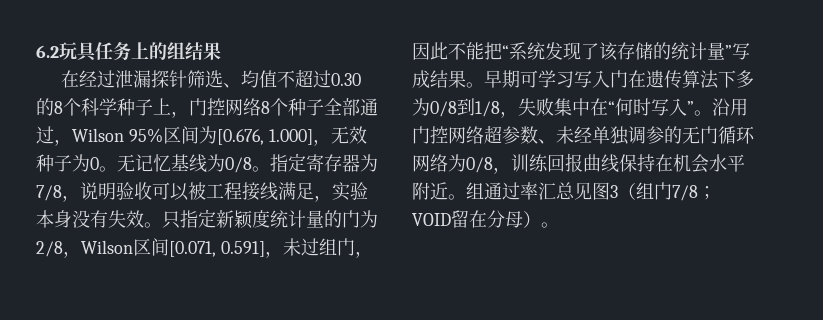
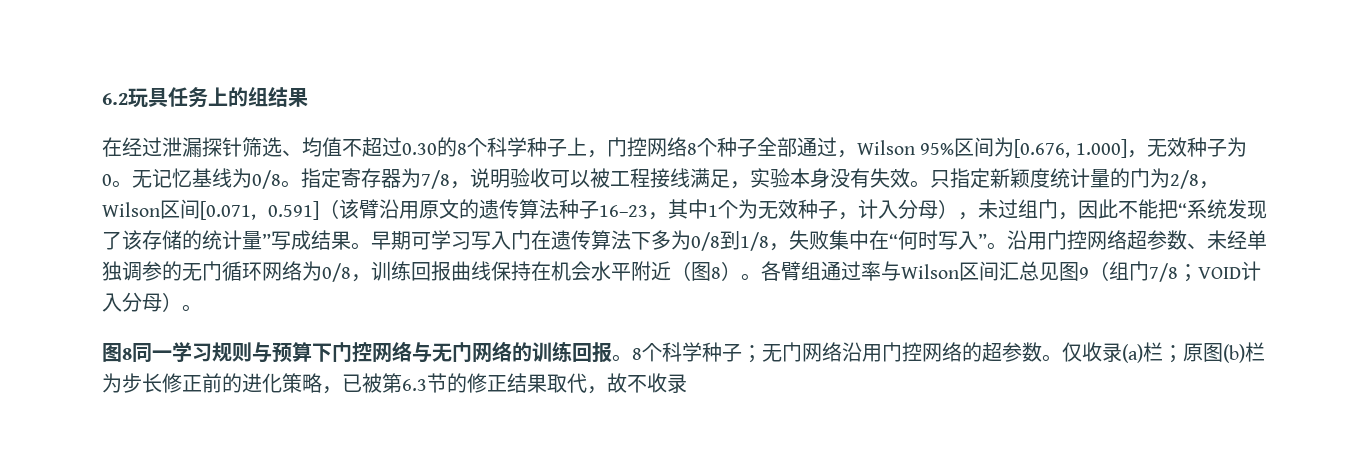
- 只指定新颖度统计量的门为2/8，Wilson区间[0.071, 0.591]，未过组门，因此不能把“系统发现了该存储的统计量”写成结果。
+ 只指定新颖度统计量的门为2/8，Wilson区间[0.071, 0.591]（该臂沿用原文的遗传算法种子16–23，其中1个为无效种子，计入分母），未过组门，因此不能把“系统发现了该存储的统计量”写成结果。
- 沿用门控网络超参数、未经单独调参的无门循环网络为0/8，训练回报曲线保持在机会水平附近。组通过率汇总见图3（组门7/8；VOID留在分母）。
+ 沿用门控网络超参数、未经单独调参的无门循环网络为0/8，训练回报曲线保持在机会水平附近（图8）。各臂组通过率与Wilson区间汇总见图9（组门7/8；VOID计入分母）。
+ 图8同一学习规则与预算下门控网络与无门网络的训练回报。8个科学种子；无门网络沿用门控网络的超参数。仅收录(a)栏；原图(b)栏为步长修正前的进化策略，已被第6.3节的修正结果取代，故不收录

